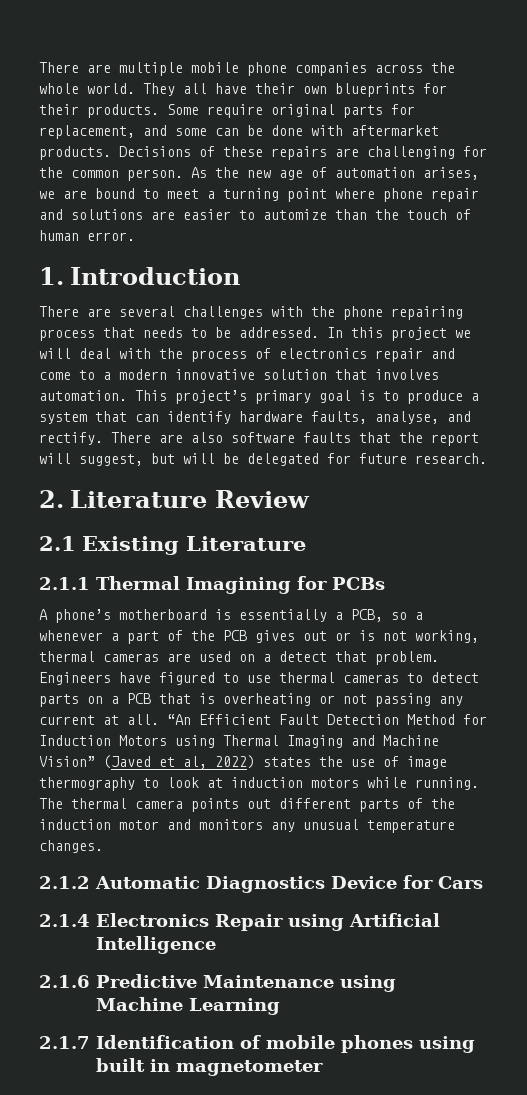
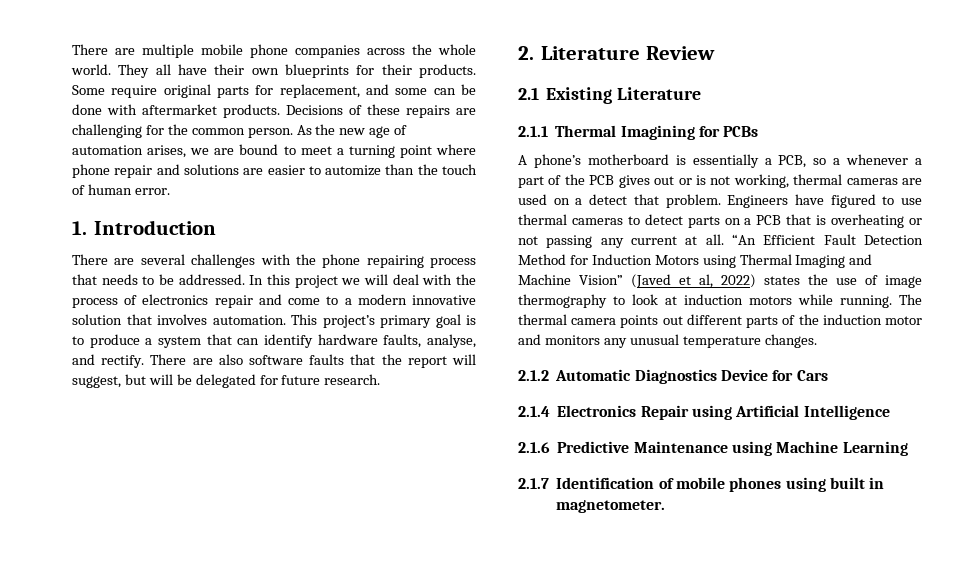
- 2.1.7 Identification of mobile phones using built in magnetometer
+ 2.1.7 Identification of mobile phones using built in magnetometer.

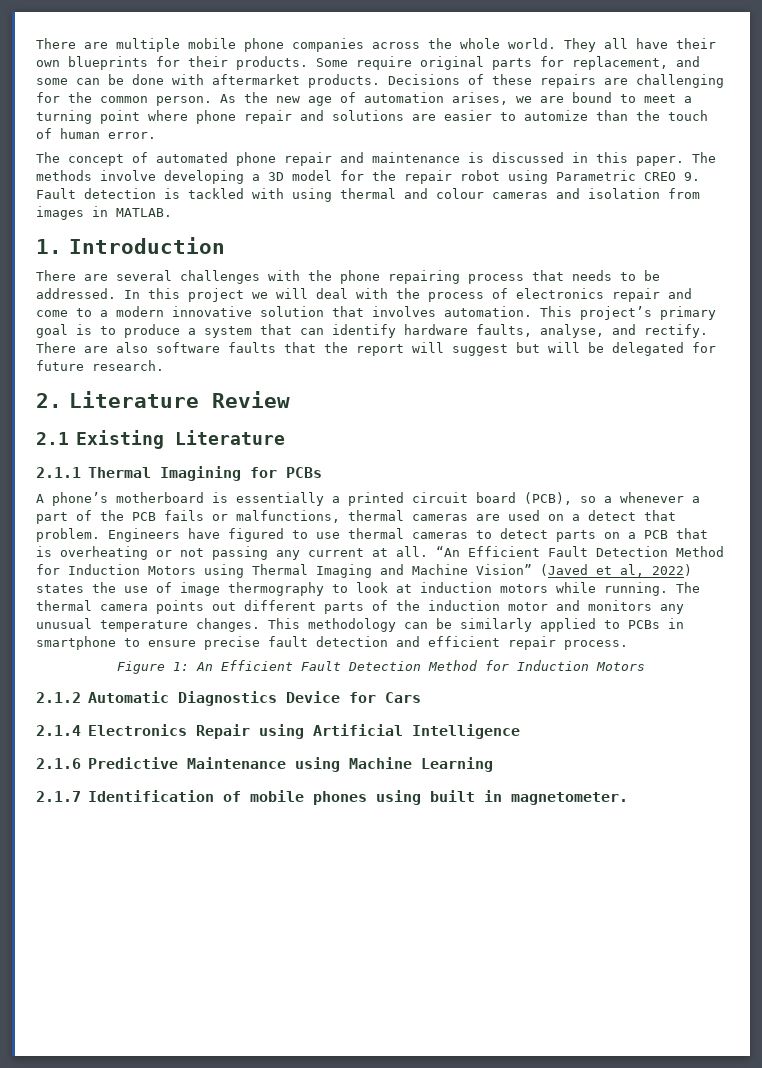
+ The concept of automated phone repair and maintenance is discussed in this paper. The methods involve developing a 3D model for the repair robot using Parametric CREO 9. Fault detection is tackled with using thermal and colour cameras and isolation from images in MATLAB.
- There are also software faults that the report will suggest, but will be delegated for future research.
+ There are also software faults that the report will suggest but will be delegated for future research.
- A phone’s motherboard is essentially a PCB, so a whenever a part of the PCB gives out or is not working, thermal cameras are used on a detect that problem.
+ A phone’s motherboard is essentially a printed circuit board (PCB), so a whenever a part of the PCB fails or malfunctions, thermal cameras are used on a detect that problem.
+ This methodology can be similarly applied to PCBs in smartphone to ensure precise fault detection and efficient repair process.
+ Figure 1: An Efficient Fault Detection Method for Induction Motors

